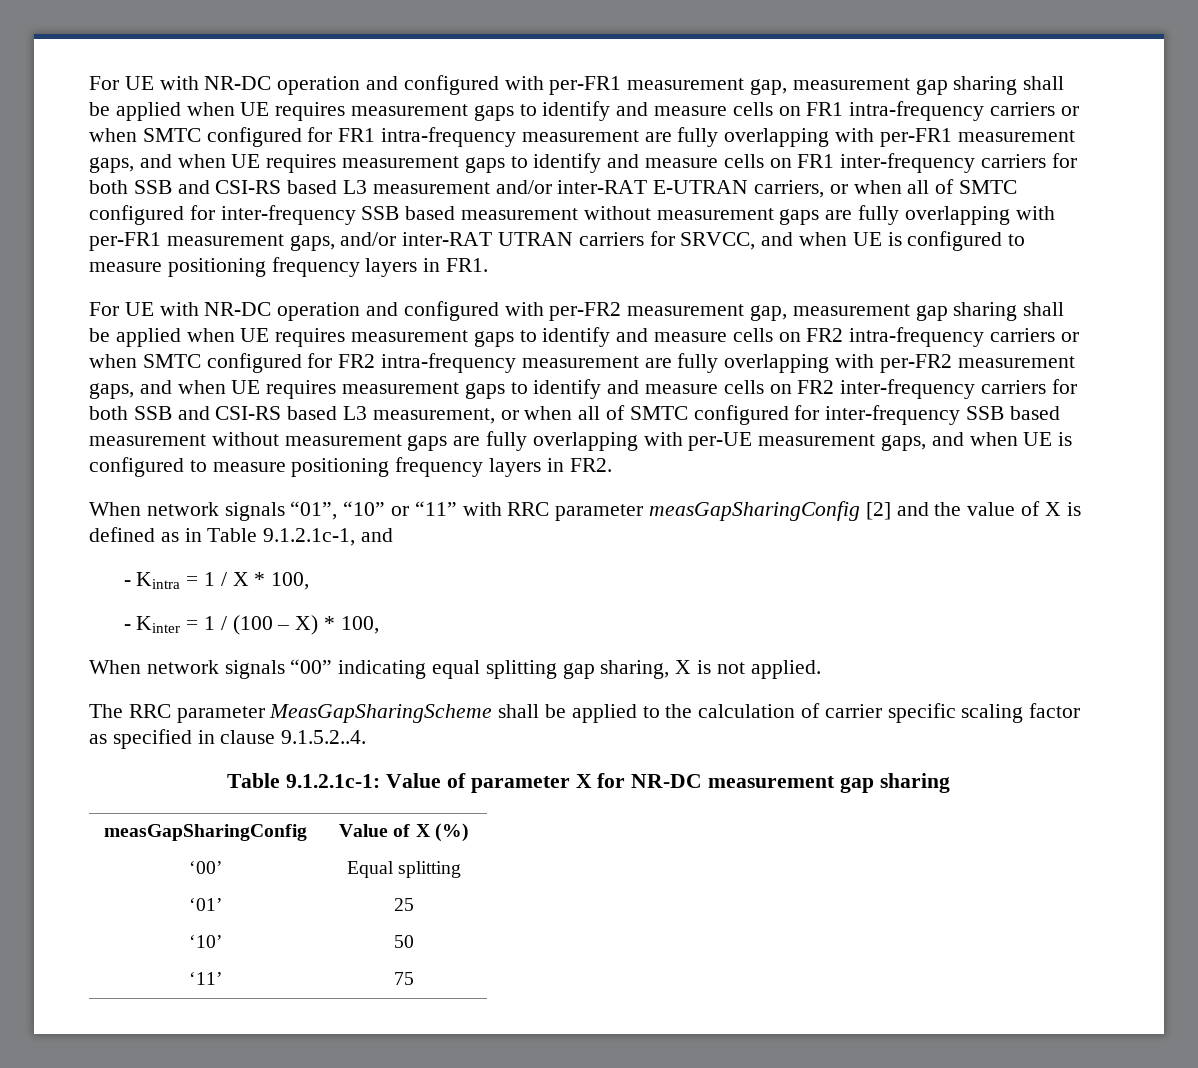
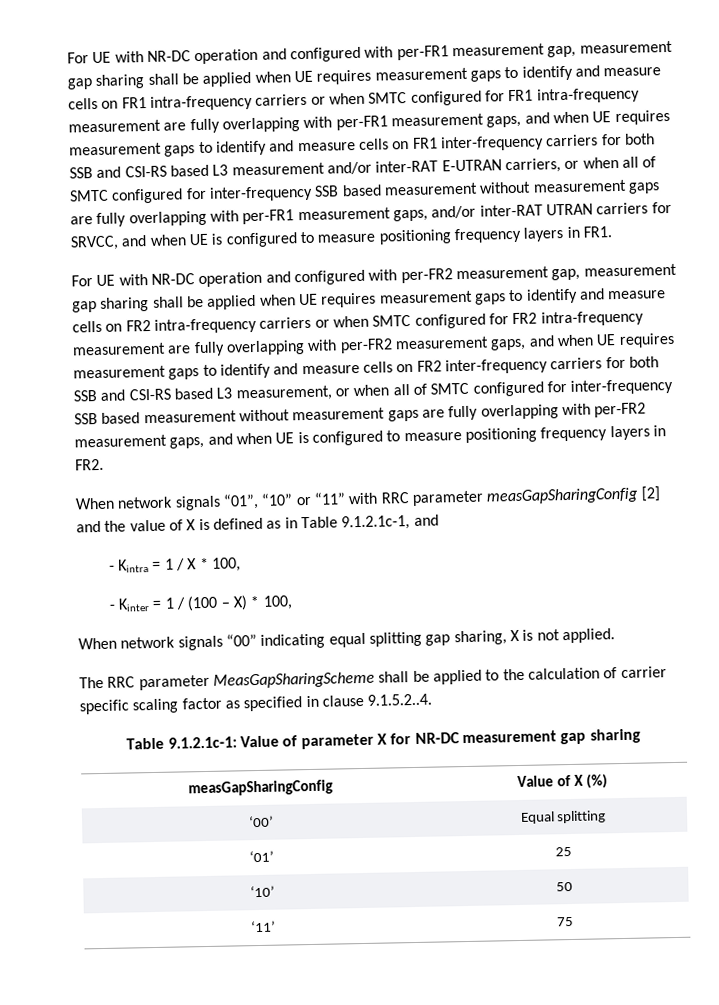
- For UE with NR-DC operation and configured with per-FR2 measurement gap, measurement gap sharing shall be applied when UE requires measurement gaps to identify and measure cells on FR2 intra-frequency carriers or when SMTC configured for FR2 intra-frequency measurement are fully overlapping with per-FR2 measurement gaps, and when UE requires measurement gaps to identify and measure cells on FR2 inter-frequency carriers for both SSB and CSI-RS based L3 measurement, or when all of SMTC configured for inter-frequency SSB based measurement without measurement gaps are fully overlapping with per-UE measurement gaps, and when UE is configured to measure positioning frequency layers in FR2.
+ For UE with NR-DC operation and configured with per-FR2 measurement gap, measurement gap sharing shall be applied when UE requires measurement gaps to identify and measure cells on FR2 intra-frequency carriers or when SMTC configured for FR2 intra-frequency measurement are fully overlapping with per-FR2 measurement gaps, and when UE requires measurement gaps to identify and measure cells on FR2 inter-frequency carriers for both SSB and CSI-RS based L3 measurement, or when all of SMTC configured for inter-frequency SSB based measurement without measurement gaps are fully overlapping with per-FR2 measurement gaps, and when UE is configured to measure positioning frequency layers in FR2.

